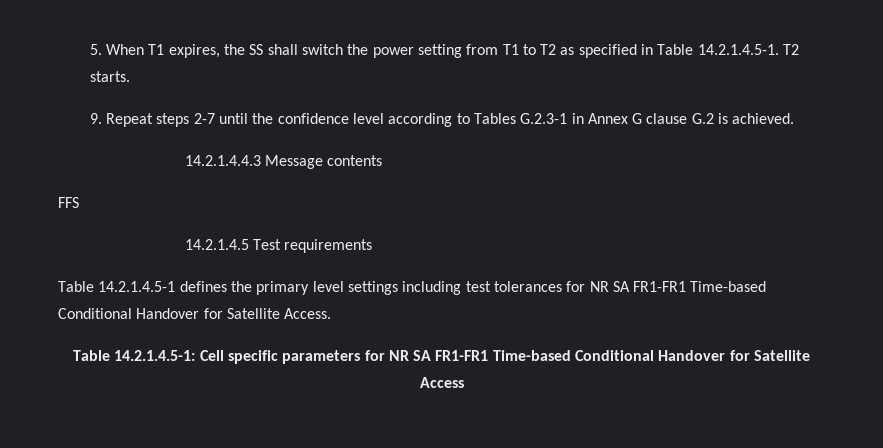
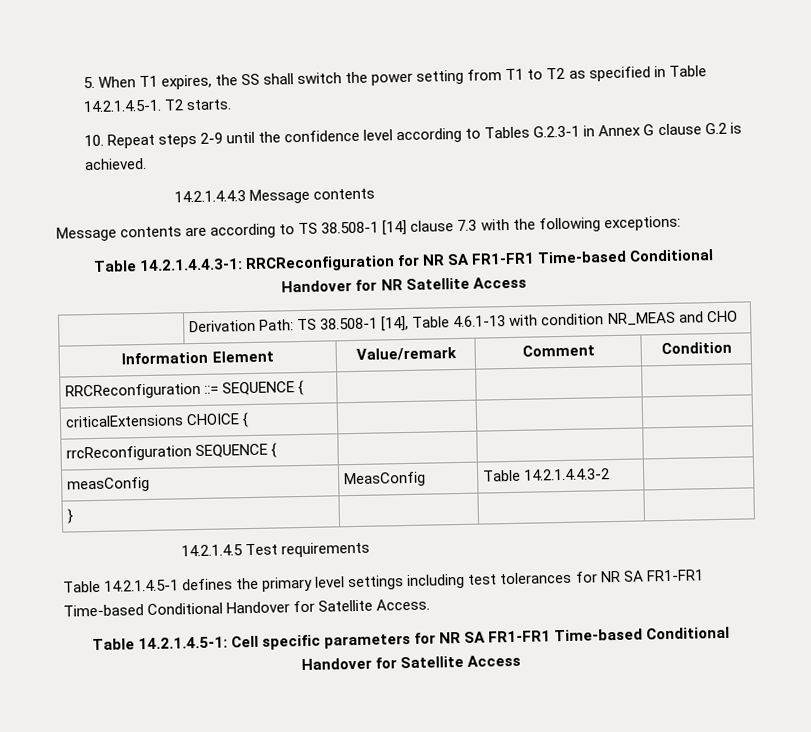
- 9. Repeat steps 2-7 until the confidence level according to Tables G.2.3-1 in Annex G clause G.2 is achieved.
+ 10. Repeat steps 2-9 until the confidence level according to Tables G.2.3-1 in Annex G clause G.2 is achieved.
- FFS
+ Message contents are according to TS 38.508-1 [14] clause 7.3 with the following exceptions:
+ Table 14.2.1.4.4.3-1: RRCReconfiguration for NR SA FR1-FR1 Time-based Conditional Handover for NR Satellite Access
+ | Derivation Path: TS 38.508-1 [14], Table 4.6.1-13 with condition NR_MEAS and CHO
+ Information Element | Value/remark | Comment | Condition
+ RRCReconfiguration ::= SEQUENCE { | | |
+ criticalExtensions CHOICE { | | |
+ rrcReconfiguration SEQUENCE { | | |
+ measConfig | MeasConfig | Table 14.2.1.4.4.3-2 |
+ } | | |

